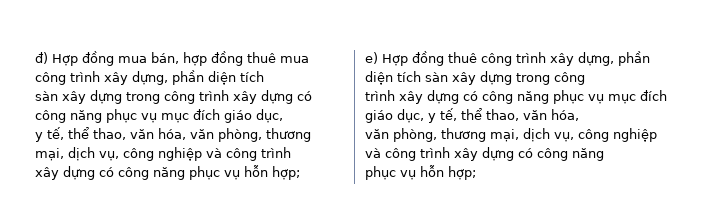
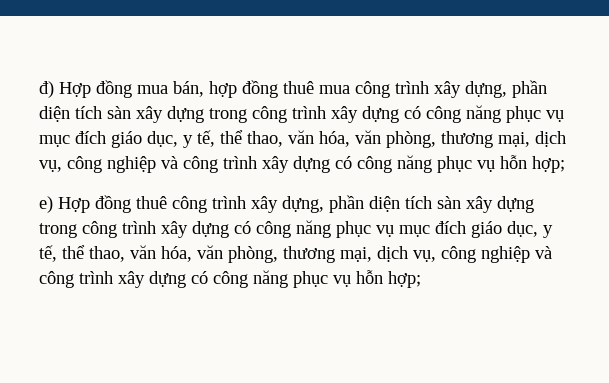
- đ) Hợp đồng mua bán, hợp đồng thuê mua công trình xây dựng, phần diện tích
- sàn xây dựng trong công trình xây dựng có công năng phục vụ mục đích giáo dục,
- y tế, thể thao, văn hóa, văn phòng, thương mại, dịch vụ, công nghiệp và công trình
- xây dựng có công năng phục vụ hỗn hợp;
+ đ) Hợp đồng mua bán, hợp đồng thuê mua công trình xây dựng, phần diện tích sàn xây dựng trong công trình xây dựng có công năng phục vụ mục đích giáo dục, y tế, thể thao, văn hóa, văn phòng, thương mại, dịch vụ, công nghiệp và công trình xây dựng có công năng phục vụ hỗn hợp;
- e) Hợp đồng thuê công trình xây dựng, phần diện tích sàn xây dựng trong công
- trình xây dựng có công năng phục vụ mục đích giáo dục, y tế, thể thao, văn hóa,
- văn phòng, thương mại, dịch vụ, công nghiệp và công trình xây dựng có công năng
- phục vụ hỗn hợp;
+ e) Hợp đồng thuê công trình xây dựng, phần diện tích sàn xây dựng trong công trình xây dựng có công năng phục vụ mục đích giáo dục, y tế, thể thao, văn hóa, văn phòng, thương mại, dịch vụ, công nghiệp và công trình xây dựng có công năng phục vụ hỗn hợp;

